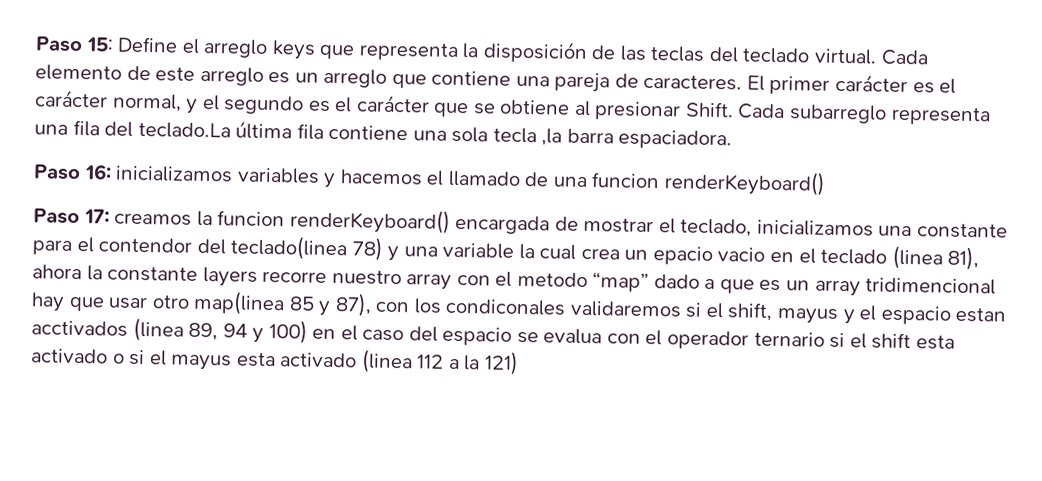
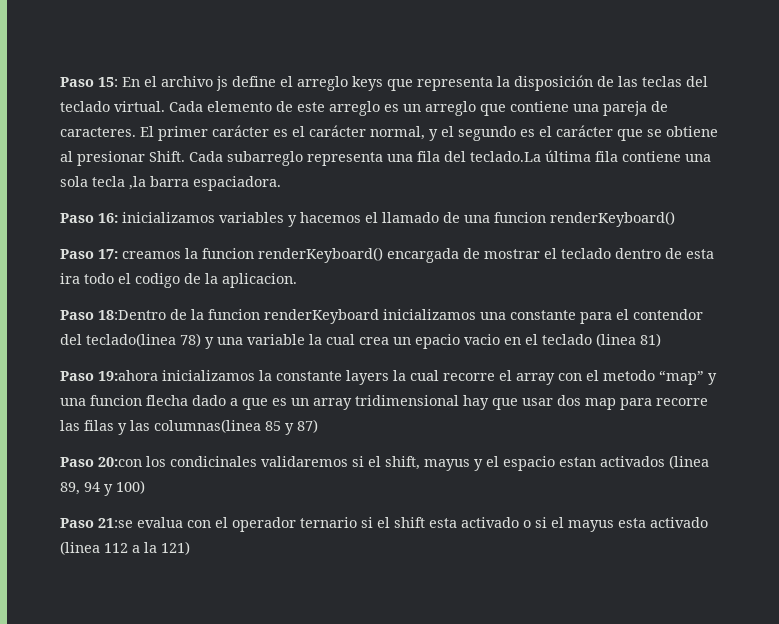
- Paso 15: Define el arreglo keys que representa la disposición de las teclas del teclado virtual.
+ Paso 15: En el archivo js define el arreglo keys que representa la disposición de las teclas del teclado virtual.
- creamos la funcion renderKeyboard() encargada de mostrar el teclado, inicializamos una constante para el contendor del teclado(linea 78) y una variable la cual crea un epacio vacio en el teclado (linea 81), ahora la constante layers recorre nuestro array con el metodo “map” dado a que es un array tridimencional hay que usar otro map(linea 85 y 87), con los condiconales validaremos si el shift, mayus y el espacio estan acctivados (linea 89, 94 y 100) en el caso del espacio se evalua con el operador ternario si el shift esta activado o si el mayus esta activado (linea 112 a la 121)
+ creamos la funcion renderKeyboard() encargada de mostrar el teclado dentro de esta ira todo el codigo de la aplicacion.
+ Paso 18:Dentro de la funcion renderKeyboard inicializamos una constante para el contendor del teclado(linea 78) y una variable la cual crea un epacio vacio en el teclado (linea 81)
+ Paso 19:ahora inicializamos la constante layers la cual recorre el array con el metodo “map” y una funcion flecha dado a que es un array tridimensional hay que usar dos map para recorre las filas y las columnas(linea 85 y 87)
+ Paso 20:con los condicinales validaremos si el shift, mayus y el espacio estan activados (linea 89, 94 y 100)
+ Paso 21:se evalua con el operador ternario si el shift esta activado o si el mayus esta activado (linea 112 a la 121)

